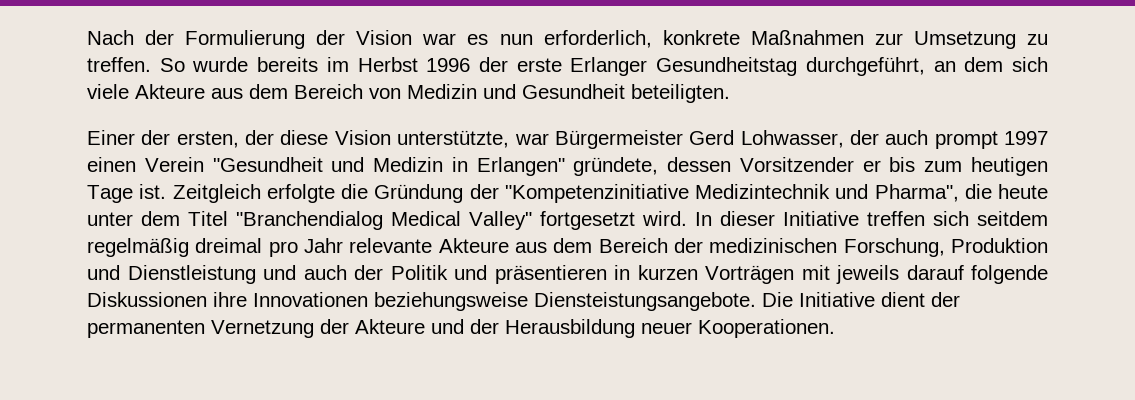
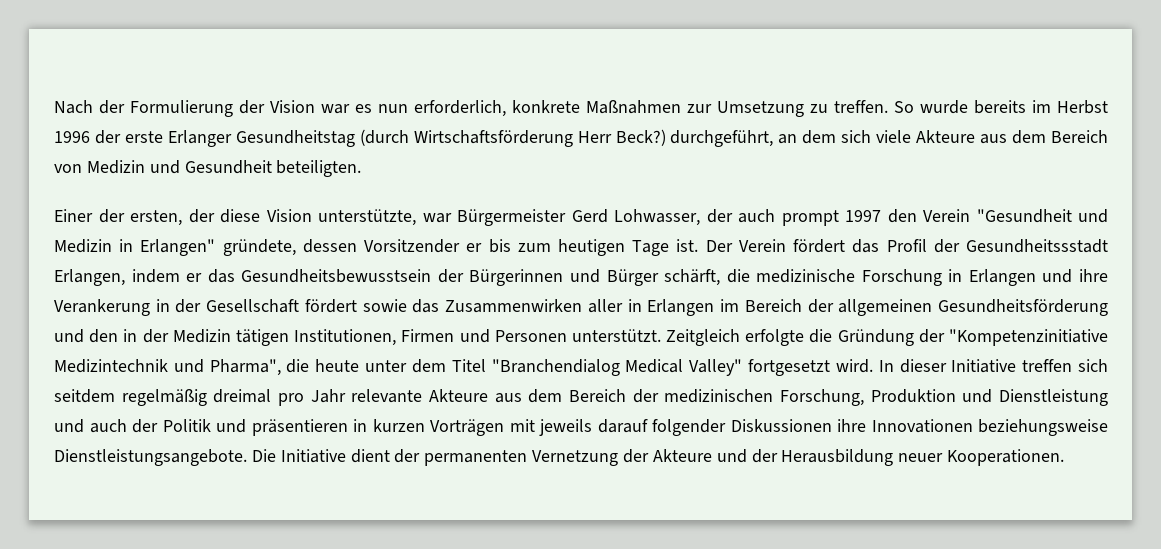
- So wurde bereits im Herbst 1996 der erste Erlanger Gesundheitstag durchgeführt, an dem sich viele Akteure aus dem Bereich von Medizin und Gesundheit beteiligten.
+ So wurde bereits im Herbst 1996 der erste Erlanger Gesundheitstag (durch Wirtschaftsförderung Herr Beck?) durchgeführt, an dem sich viele Akteure aus dem Bereich von Medizin und Gesundheit beteiligten.
- Einer der ersten, der diese Vision unterstützte, war Bürgermeister Gerd Lohwasser, der auch prompt 1997 einen Verein "Gesundheit und Medizin in Erlangen" gründete, dessen Vorsitzender er bis zum heutigen Tage ist.
+ Einer der ersten, der diese Vision unterstützte, war Bürgermeister Gerd Lohwasser, der auch prompt 1997 den Verein "Gesundheit und Medizin in Erlangen" gründete, dessen Vorsitzender er bis zum heutigen Tage ist.
+ Der Verein fördert das Profil der Gesundheitssstadt Erlangen, indem er das Gesundheitsbewusstsein der Bürgerinnen und Bürger schärft, die medizinische Forschung in Erlangen und ihre Verankerung in der Gesellschaft fördert sowie das Zusammenwirken aller in Erlangen im Bereich der allgemeinen Gesundheitsförderung und den in der Medizin tätigen Institutionen, Firmen und Personen unterstützt.
- In dieser Initiative treffen sich seitdem regelmäßig dreimal pro Jahr relevante Akteure aus dem Bereich der medizinischen Forschung, Produktion und Dienstleistung und auch der Politik und präsentieren in kurzen Vorträgen mit jeweils darauf folgende Diskussionen ihre Innovationen beziehungsweise Diensteistungsangebote.
+ In dieser Initiative treffen sich seitdem regelmäßig dreimal pro Jahr relevante Akteure aus dem Bereich der medizinischen Forschung, Produktion und Dienstleistung und auch der Politik und präsentieren in kurzen Vorträgen mit jeweils darauf folgender Diskussionen ihre Innovationen beziehungsweise Dienstleistungsangebote.

